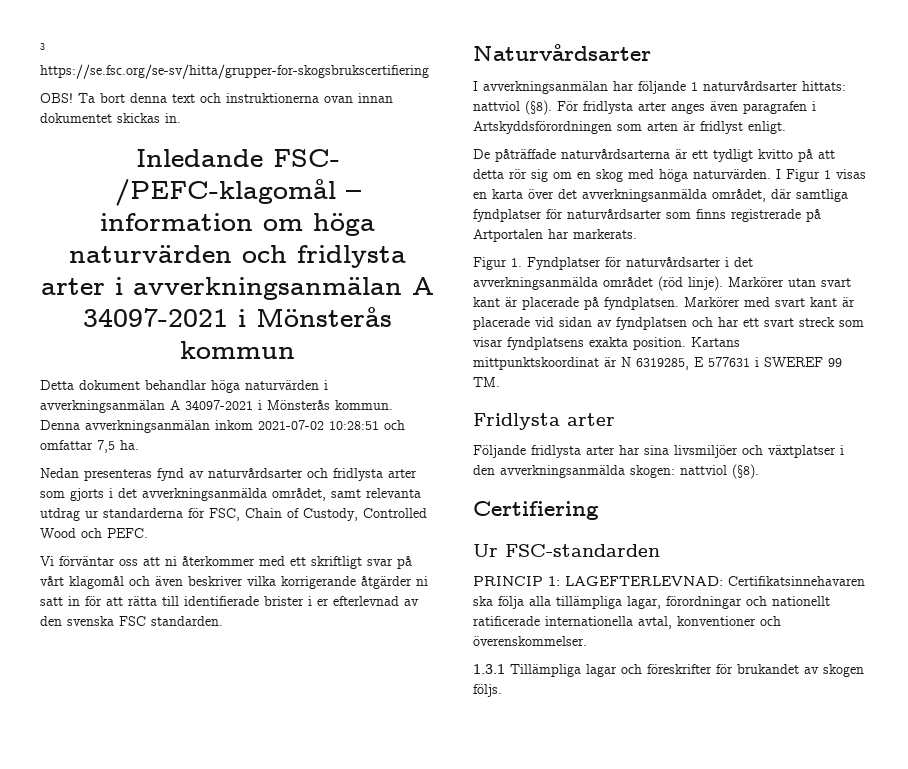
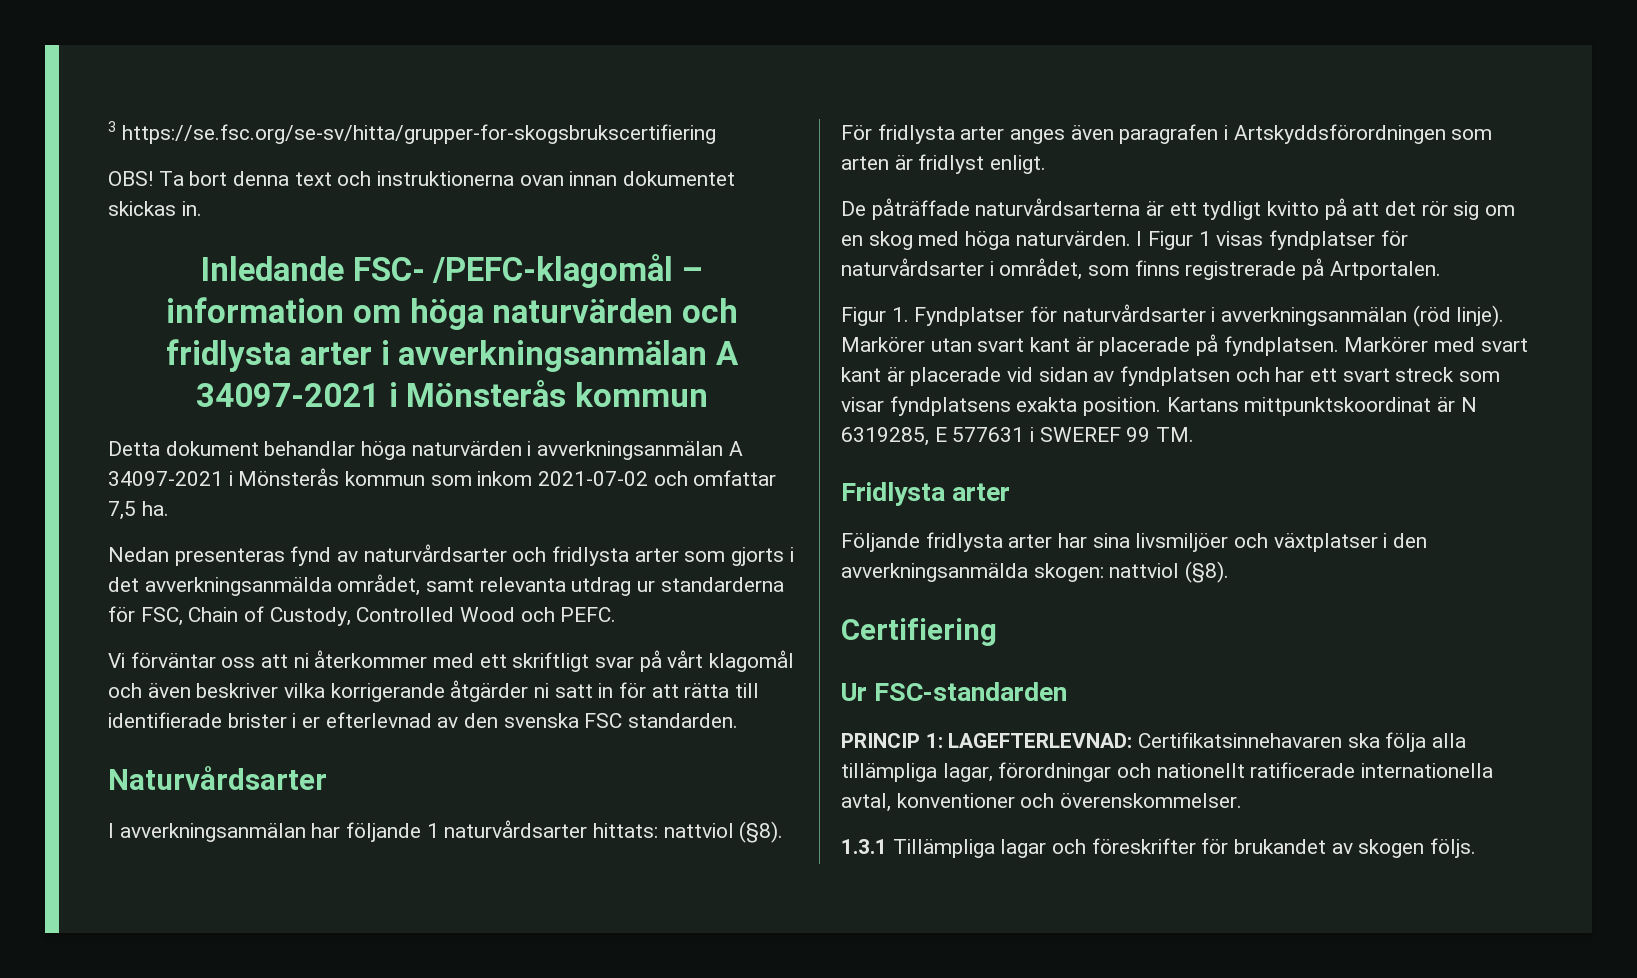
- Detta dokument behandlar höga naturvärden i avverkningsanmälan A 34097-2021 i Mönsterås kommun. Denna avverkningsanmälan inkom 2021-07-02 10:28:51 och omfattar 7,5 ha.
+ Detta dokument behandlar höga naturvärden i avverkningsanmälan A 34097-2021 i Mönsterås kommun som inkom 2021-07-02 och omfattar 7,5 ha.
- De påträffade naturvårdsarterna är ett tydligt kvitto på att detta rör sig om en skog med höga naturvärden.
+ De påträffade naturvårdsarterna är ett tydligt kvitto på att det rör sig om en skog med höga naturvärden.
- I Figur 1 visas en karta över det avverkningsanmälda området, där samtliga fyndplatser för naturvårdsarter som finns registrerade på Artportalen har markerats.
+ I Figur 1 visas fyndplatser för naturvårdsarter i området, som finns registrerade på Artportalen.
- Figur 1. Fyndplatser för naturvårdsarter i det avverkningsanmälda området (röd linje).
+ Figur 1. Fyndplatser för naturvårdsarter i avverkningsanmälan (röd linje).

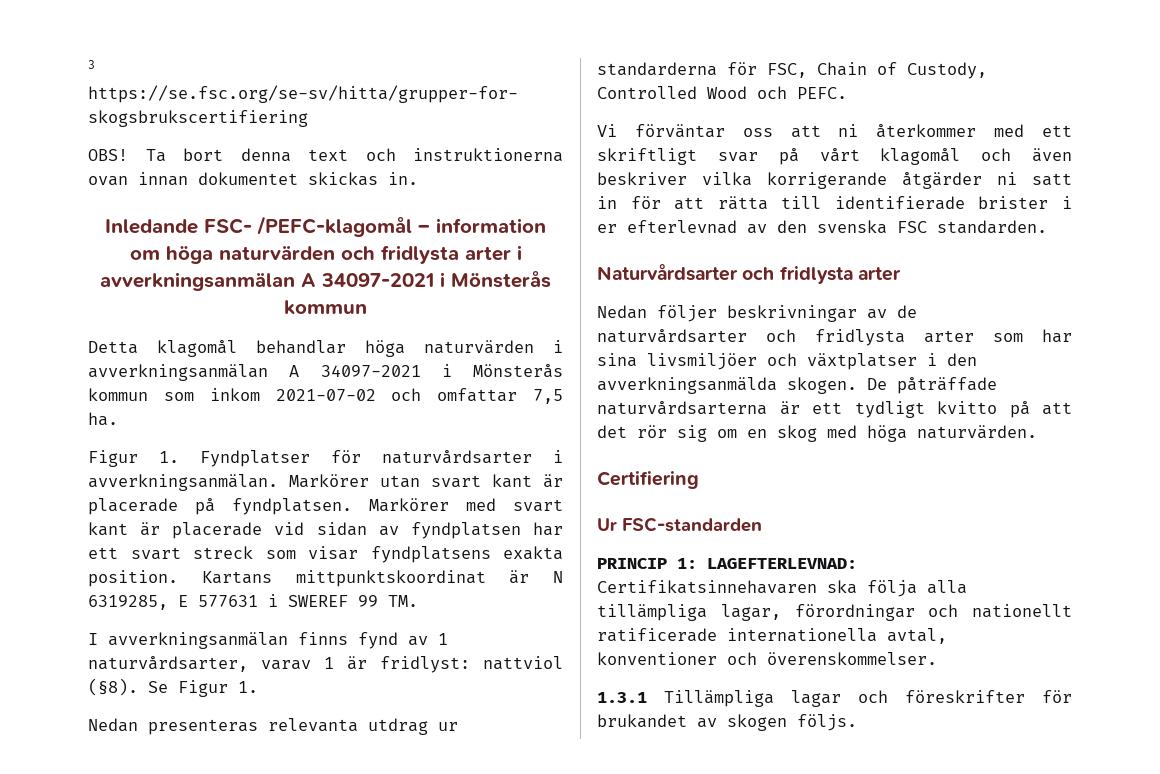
- Detta dokument behandlar höga naturvärden i avverkningsanmälan A 34097-2021 i Mönsterås kommun som inkom 2021-07-02 och omfattar 7,5 ha.
+ Detta klagomål behandlar höga naturvärden i avverkningsanmälan A 34097-2021 i Mönsterås kommun som inkom 2021-07-02 och omfattar 7,5 ha.
- Nedan presenteras fynd av naturvårdsarter och fridlysta arter som gjorts i det avverkningsanmälda området, samt relevanta utdrag ur standarderna för FSC, Chain of Custody, Controlled Wood och PEFC.
+ Figur 1. Fyndplatser för naturvårdsarter i avverkningsanmälan. Markörer utan svart kant är placerade på fyndplatsen. Markörer med svart kant är placerade vid sidan av fyndplatsen har ett svart streck som visar fyndplatsens exakta position. Kartans mittpunktskoordinat är N 6319285, E 577631 i SWEREF 99 TM.
+ I avverkningsanmälan finns fynd av 1 naturvårdsarter, varav 1 är fridlyst: nattviol (§8). Se Figur 1.
+ Nedan presenteras relevanta utdrag ur standarderna för FSC, Chain of Custody, Controlled Wood och PEFC.
- Naturvårdsarter
- I avverkningsanmälan har följande 1 naturvårdsarter hittats: nattviol (§8). För fridlysta arter anges även paragrafen i Artskyddsförordningen som arten är fridlyst enligt.
- De påträffade naturvårdsarterna är ett tydligt kvitto på att det rör sig om en skog med höga naturvärden. I Figur 1 visas fyndplatser för naturvårdsarter i området, som finns registrerade på Artportalen.
- Figur 1. Fyndplatser för naturvårdsarter i avverkningsanmälan (röd linje). Markörer utan svart kant är placerade på fyndplatsen. Markörer med svart kant är placerade vid sidan av fyndplatsen och har ett svart streck som visar fyndplatsens exakta position. Kartans mittpunktskoordinat är N 6319285, E 577631 i SWEREF 99 TM.
- Fridlysta arter
- Följande fridlysta arter har sina livsmiljöer och växtplatser i den avverkningsanmälda skogen: nattviol (§8).
+ Naturvårdsarter och fridlysta arter
+ Nedan följer beskrivningar av de naturvårdsarter och fridlysta arter som har sina livsmiljöer och växtplatser i den avverkningsanmälda skogen. De påträffade naturvårdsarterna är ett tydligt kvitto på att det rör sig om en skog med höga naturvärden.

